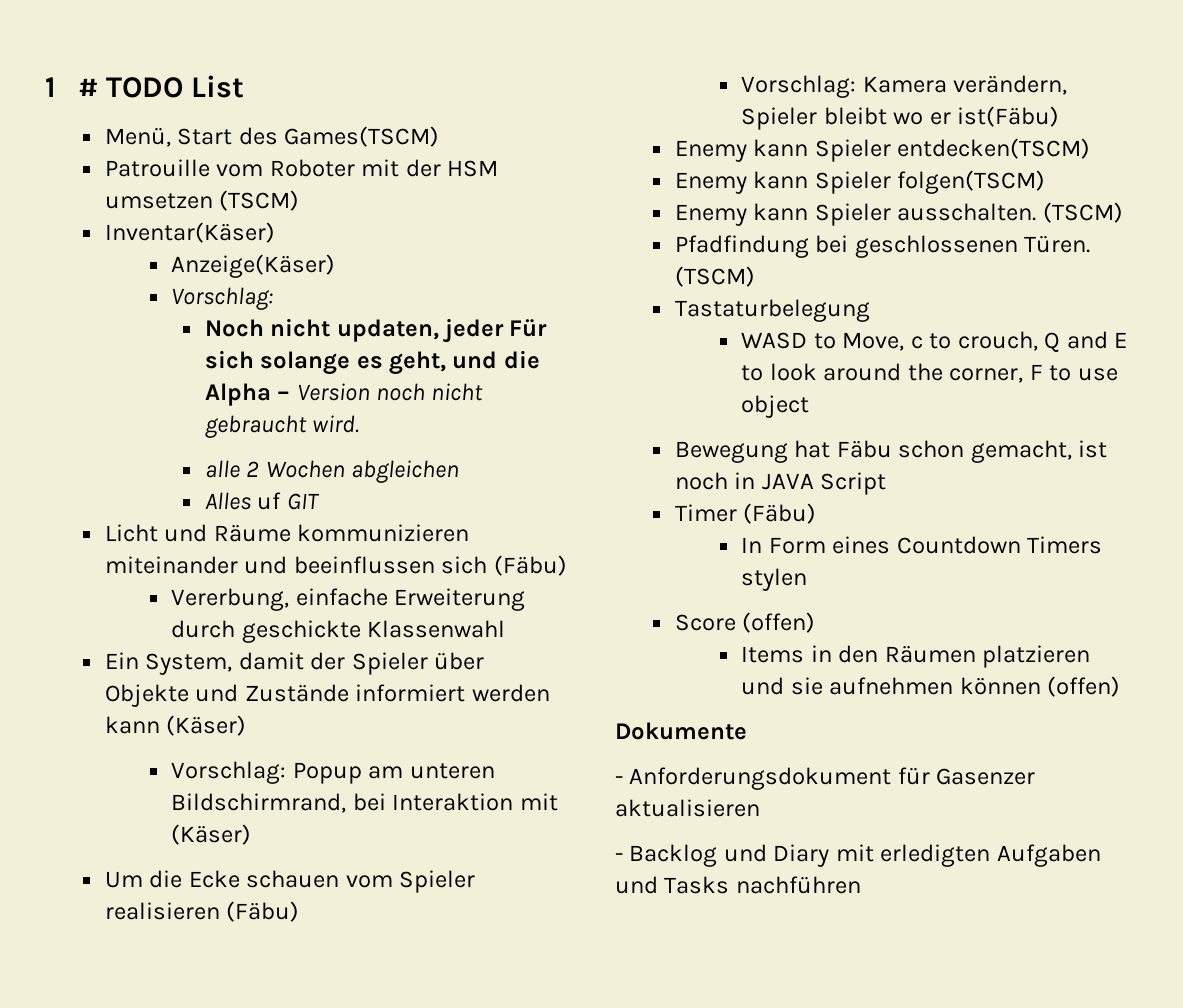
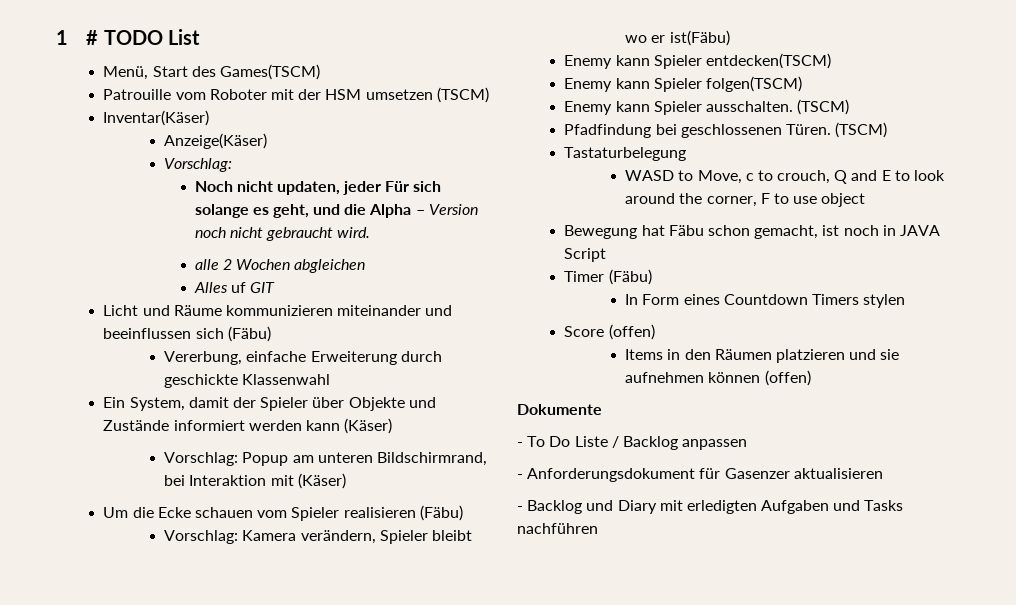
+ - To Do Liste / Backlog anpassen

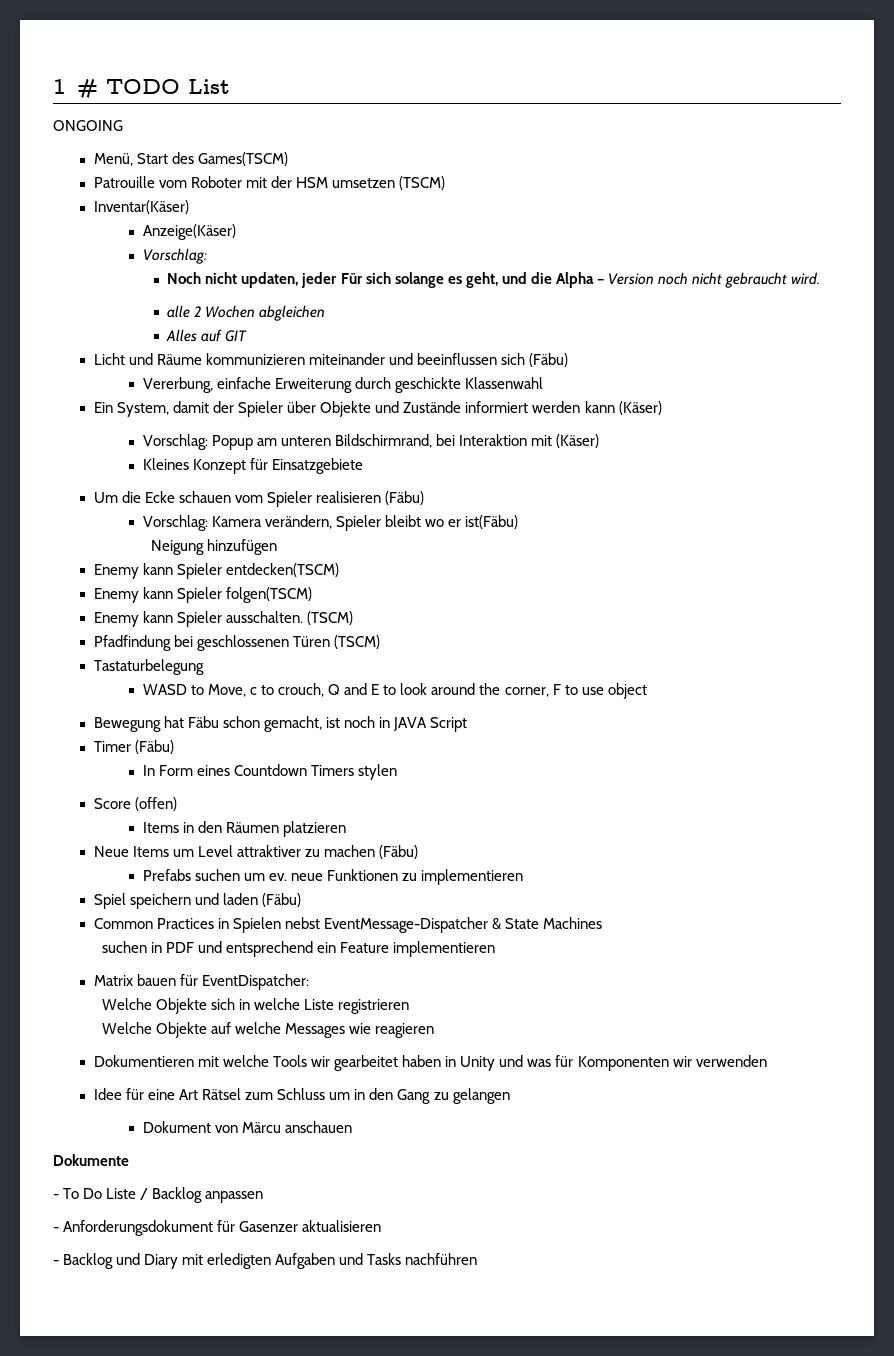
+ ONGOING
- Alles uf GIT
+ Alles auf GIT
+ Kleines Konzept für Einsatzgebiete
+ Neigung hinzufügen
- Pfadfindung bei geschlossenen Türen. (TSCM)
+ Pfadfindung bei geschlossenen Türen (TSCM)
- Items in den Räumen platzieren und sie aufnehmen können (offen)
+ Items in den Räumen platzieren
+ Neue Items um Level attraktiver zu machen (Fäbu)
+ Prefabs suchen um ev. neue Funktionen zu implementieren
+ Spiel speichern und laden (Fäbu)
+ Common Practices in Spielen nebst EventMessage-Dispatcher & State Machines
+ suchen in PDF und entsprechend ein Feature implementieren
+ Matrix bauen für EventDispatcher:
+ Welche Objekte sich in welche Liste registrieren
+ Welche Objekte auf welche Messages wie reagieren
+ Dokumentieren mit welche Tools wir gearbeitet haben in Unity und was für Komponenten wir verwenden
+ Idee für eine Art Rätsel zum Schluss um in den Gang zu gelangen
+ Dokument von Märcu anschauen

